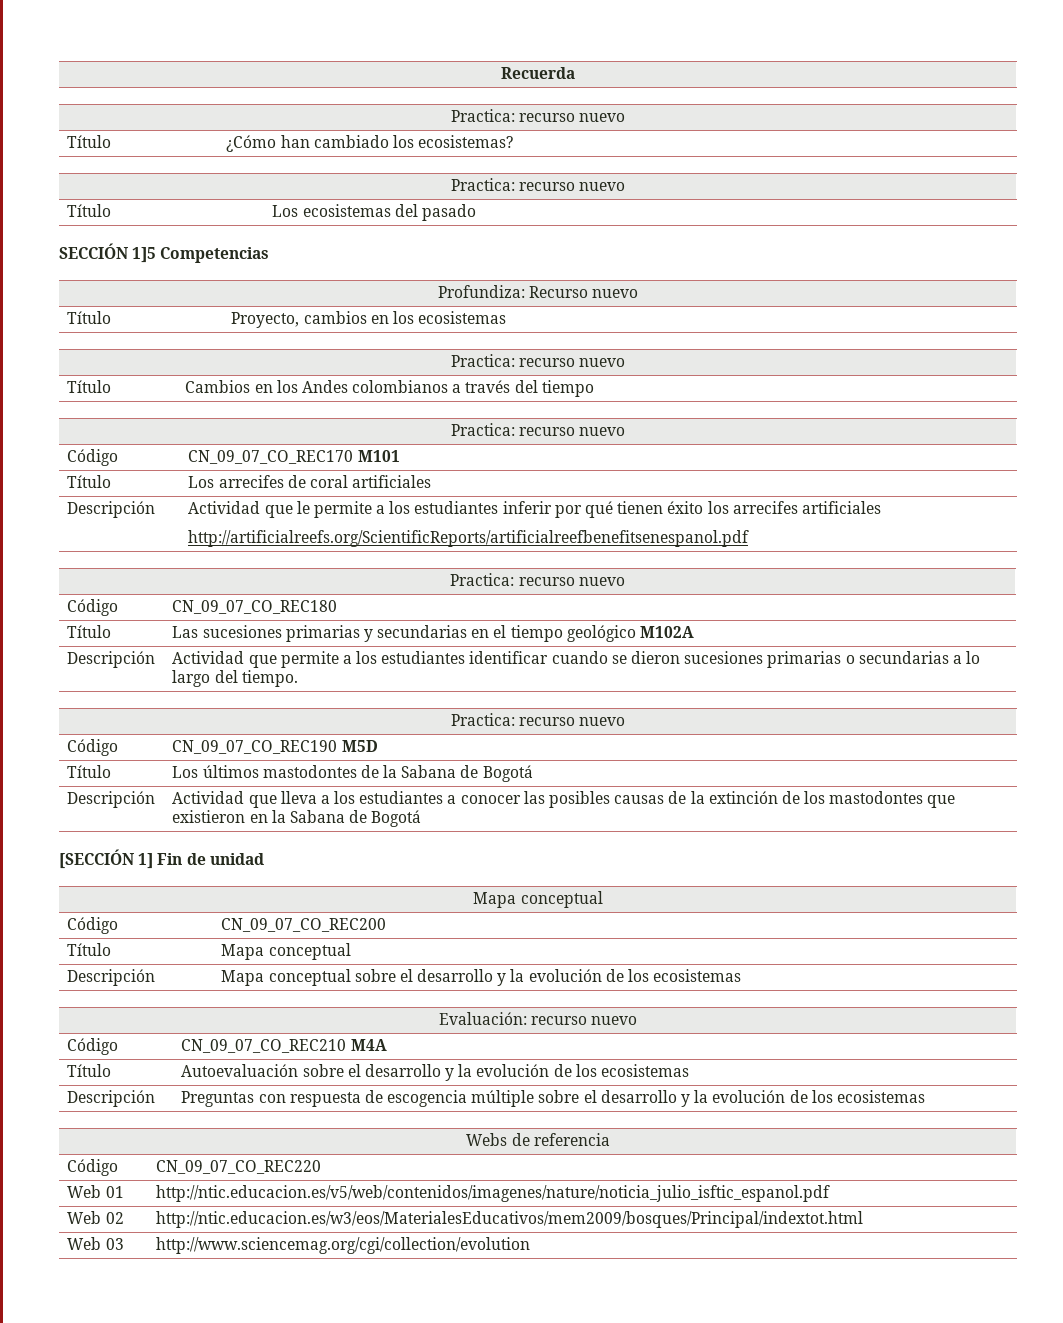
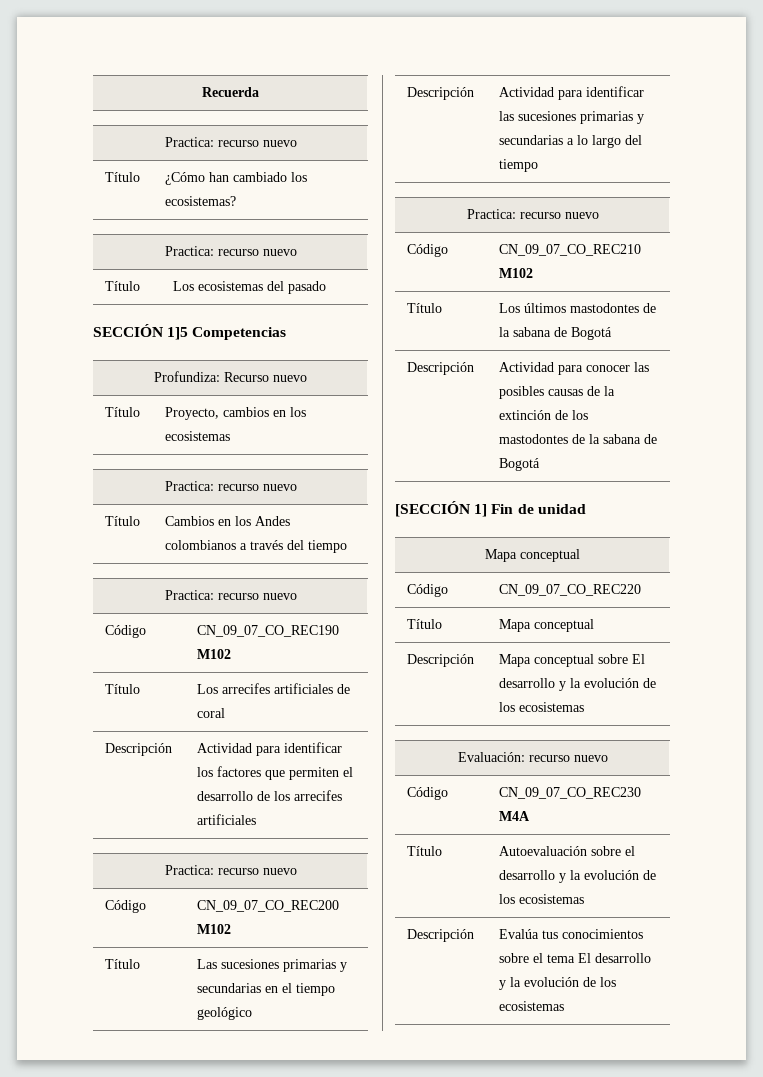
- Código | CN_09_07_CO_REC170 M101
+ Código | CN_09_07_CO_REC190 M102
- Título | Los arrecifes de coral artificiales
- Descripción | Actividad que le permite a los estudiantes inferir por qué tienen éxito los arrecifes artificiales
- http://artificialreefs.org/ScientificReports/artificialreefbenefitsenespanol.pdf
+ Título | Los arrecifes artificiales de coral
+ Descripción | Actividad para identificar los factores que permiten el desarrollo de los arrecifes artificiales
  Practica: recurso nuevo
- Código | CN_09_07_CO_REC180
+ Código | CN_09_07_CO_REC200 M102
- Título | Las sucesiones primarias y secundarias en el tiempo geológico M102A
- Descripción | Actividad que permite a los estudiantes identificar cuando se dieron sucesiones primarias o secundarias a lo largo del tiempo.
+ Título | Las sucesiones primarias y secundarias en el tiempo geológico
+ Descripción | Actividad para identificar las sucesiones primarias y secundarias a lo largo del tiempo
  Practica: recurso nuevo
- Código | CN_09_07_CO_REC190 M5D
+ Código | CN_09_07_CO_REC210 M102
- Título | Los últimos mastodontes de la Sabana de Bogotá
+ Título | Los últimos mastodontes de la sabana de Bogotá
- Descripción | Actividad que lleva a los estudiantes a conocer las posibles causas de la extinción de los mastodontes que existieron en la Sabana de Bogotá
+ Descripción | Actividad para conocer las posibles causas de la extinción de los mastodontes de la sabana de Bogotá
- Código | CN_09_07_CO_REC200
+ Código | CN_09_07_CO_REC220
- Descripción | Mapa conceptual sobre el desarrollo y la evolución de los ecosistemas
+ Descripción | Mapa conceptual sobre El desarrollo y la evolución de los ecosistemas
- Código | CN_09_07_CO_REC210 M4A
+ Código | CN_09_07_CO_REC230 M4A
- Descripción | Preguntas con respuesta de escogencia múltiple sobre el desarrollo y la evolución de los ecosistemas
- Webs de referencia
- Código | CN_09_07_CO_REC220
- Web 01 | http://ntic.educacion.es/v5/web/contenidos/imagenes/nature/noticia_julio_isftic_espanol.pdf
- Web 02 | http://ntic.educacion.es/w3/eos/MaterialesEducativos/mem2009/bosques/Principal/indextot.html
- Web 03 | http://www.sciencemag.org/cgi/collection/evolution
+ Descripción | Evalúa tus conocimientos sobre el tema El desarrollo y la evolución de los ecosistemas

